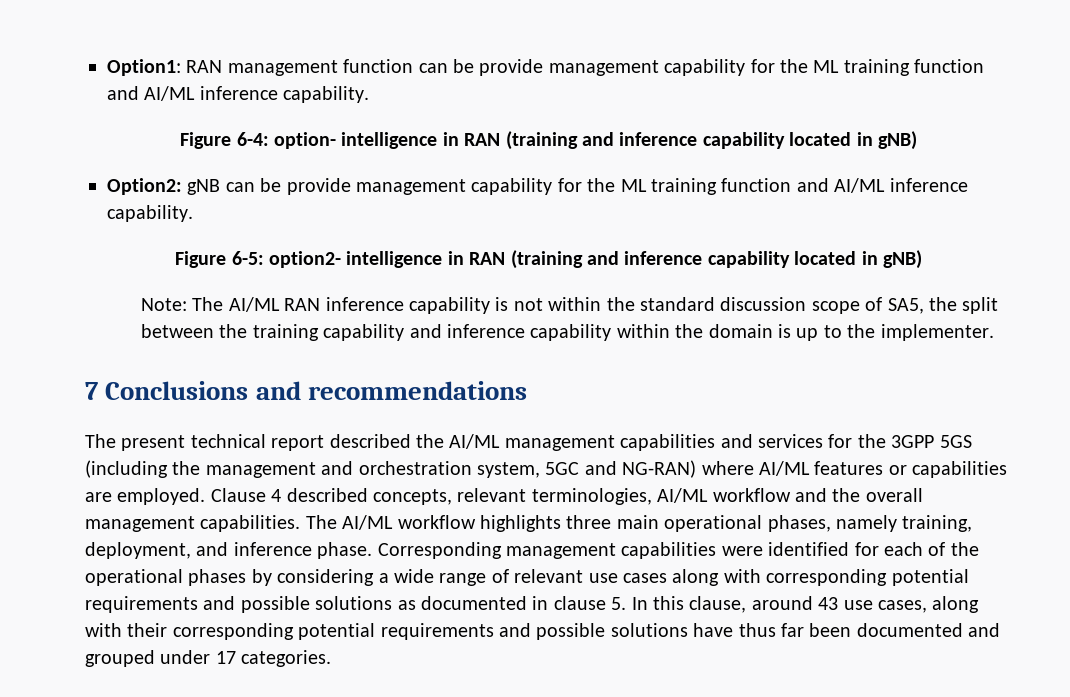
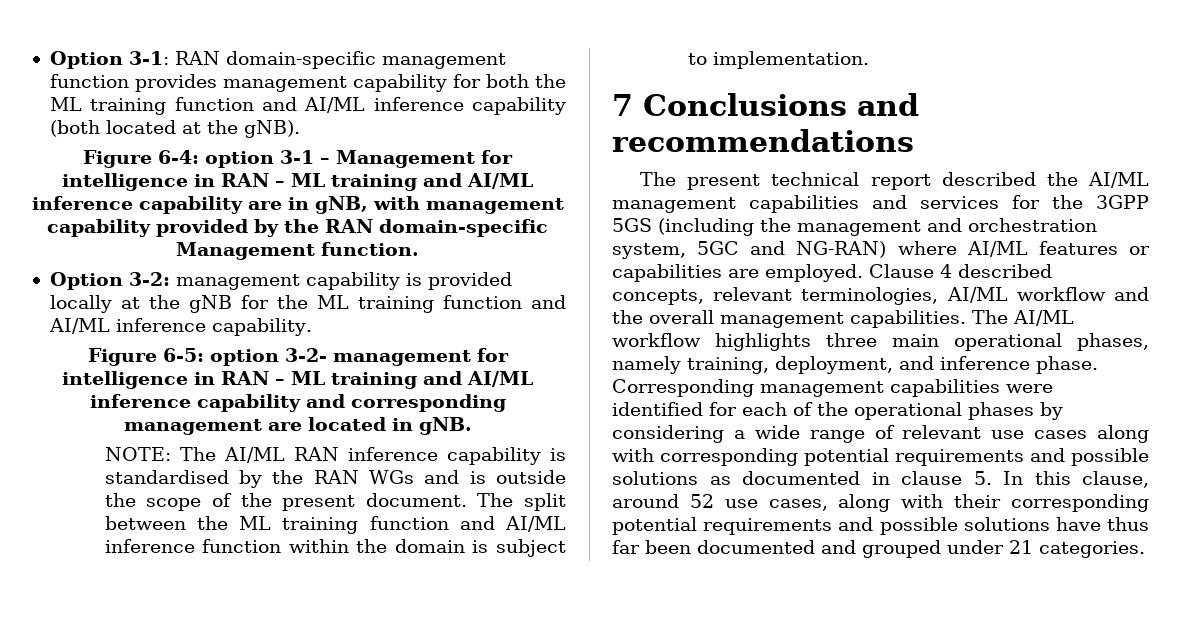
- Option1: RAN management function can be provide management capability for the ML training function and AI/ML inference capability.
- Figure 6-4: option- intelligence in RAN (training and inference capability located in gNB)
- Option2: gNB can be provide management capability for the ML training function and AI/ML inference capability.
+ Option 3-1: RAN domain-specific management function provides management capability for both the ML training function and AI/ML inference capability (both located at the gNB).
+ Figure 6-4: option 3-1 – Management for intelligence in RAN – ML training and AI/ML inference capability are in gNB, with management capability provided by the RAN domain-specific Management function.
+ Option 3-2: management capability is provided locally at the gNB for the ML training function and AI/ML inference capability.
- Figure 6-5: option2- intelligence in RAN (training and inference capability located in gNB)
- Note: The AI/ML RAN inference capability is not within the standard discussion scope of SA5, the split between the training capability and inference capability within the domain is up to the implementer.
+ Figure 6-5: option 3-2- management for intelligence in RAN – ML training and AI/ML inference capability and corresponding management are located in gNB.
+ NOTE: The AI/ML RAN inference capability is standardised by the RAN WGs and is outside the scope of the present document. The split between the ML training function and AI/ML inference function within the domain is subject to implementation.
- Corresponding management capabilities were identified for each of the operational phases by considering a wide range of relevant use cases along with corresponding potential requirements and possible solutions as documented in clause 5. In this clause, around 43 use cases, along with their corresponding potential requirements and possible solutions have thus far been documented and grouped under 17 categories.
+ Corresponding management capabilities were identified for each of the operational phases by considering a wide range of relevant use cases along with corresponding potential requirements and possible solutions as documented in clause 5. In this clause, around 52 use cases, along with their corresponding potential requirements and possible solutions have thus far been documented and grouped under 21 categories.

